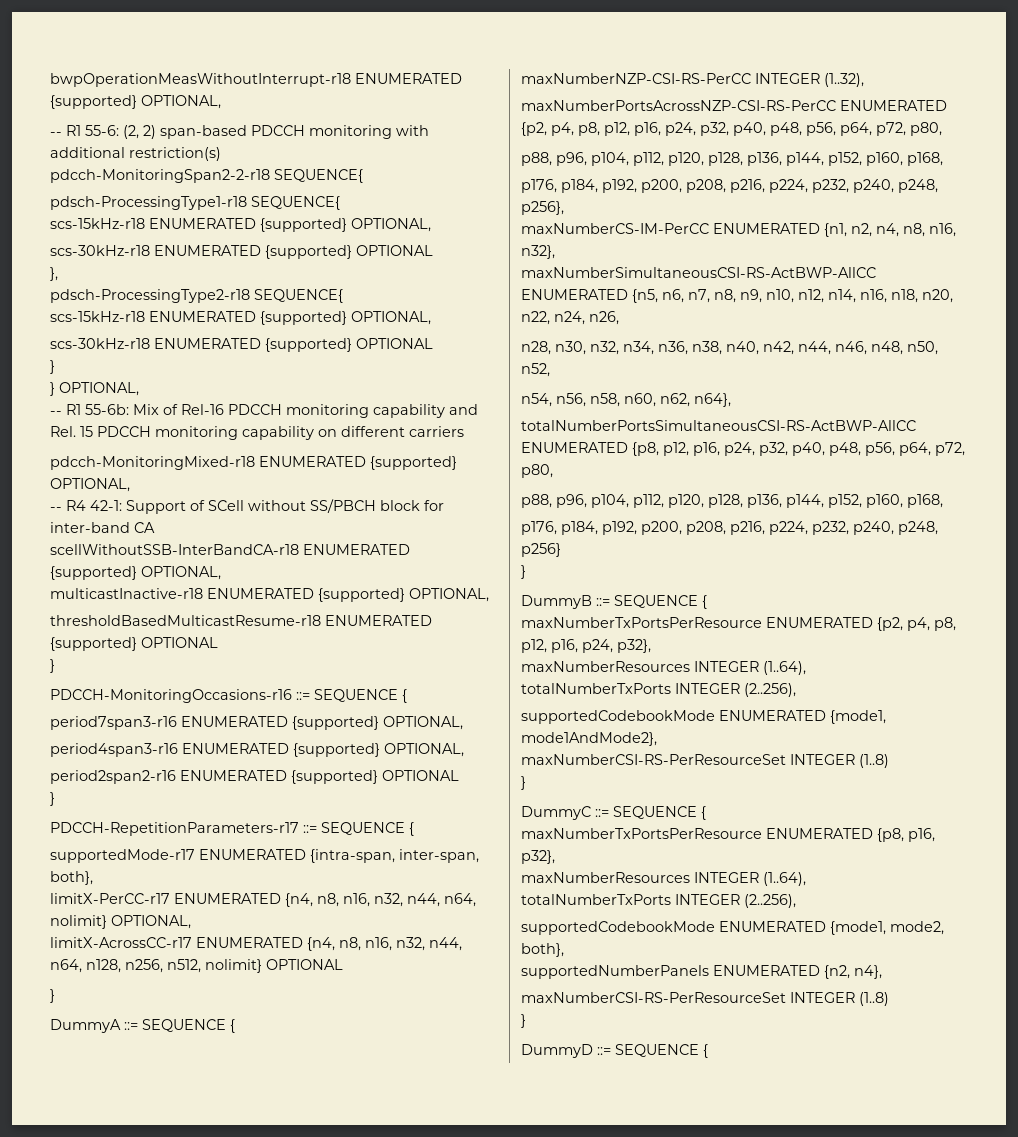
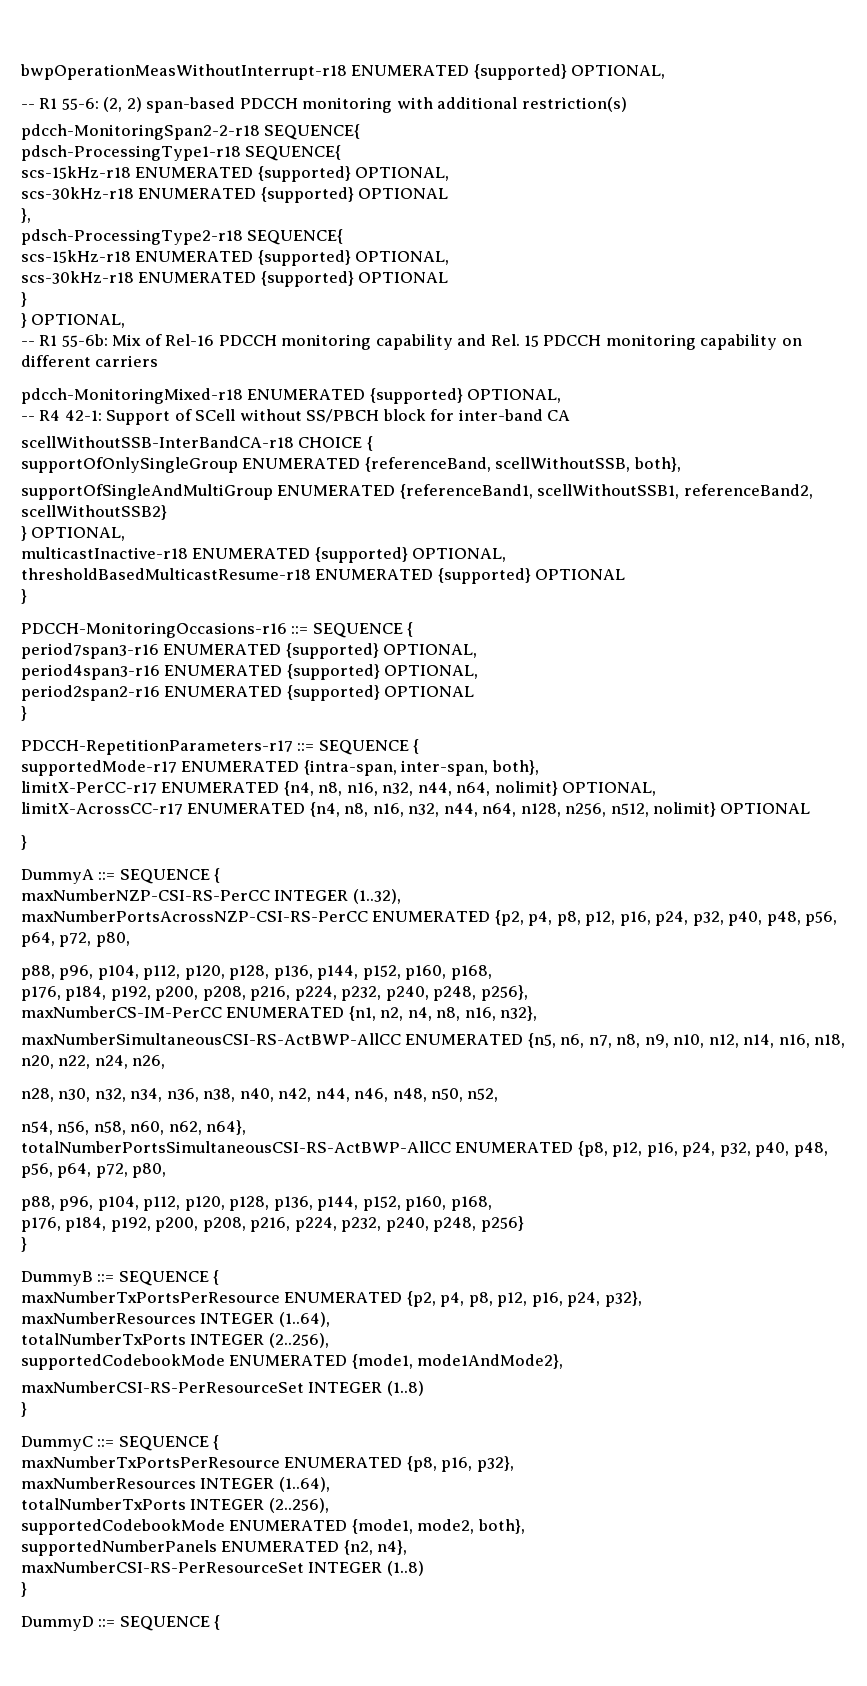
- scellWithoutSSB-InterBandCA-r18 ENUMERATED {supported} OPTIONAL,
+ scellWithoutSSB-InterBandCA-r18 CHOICE {
+ supportOfOnlySingleGroup ENUMERATED {referenceBand, scellWithoutSSB, both},
+ supportOfSingleAndMultiGroup ENUMERATED {referenceBand1, scellWithoutSSB1, referenceBand2, scellWithoutSSB2}
+ } OPTIONAL,

